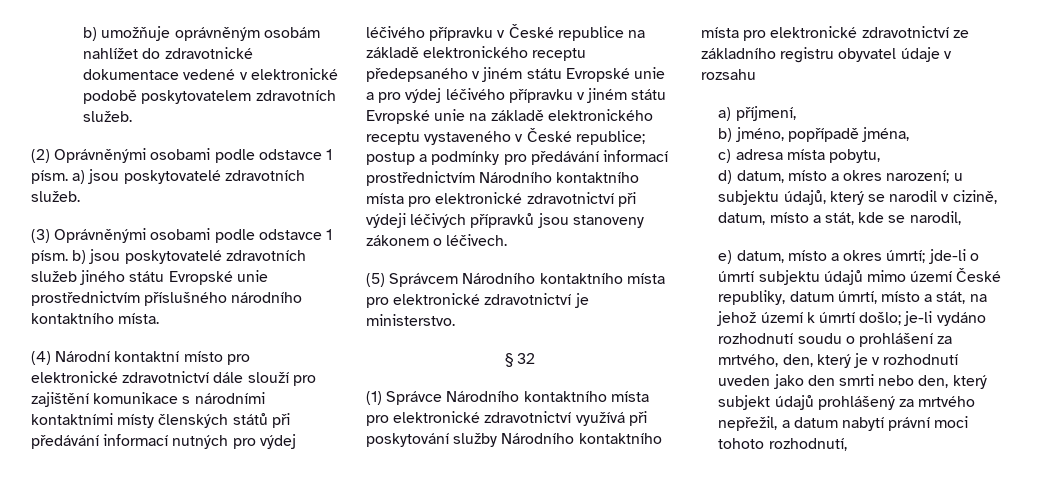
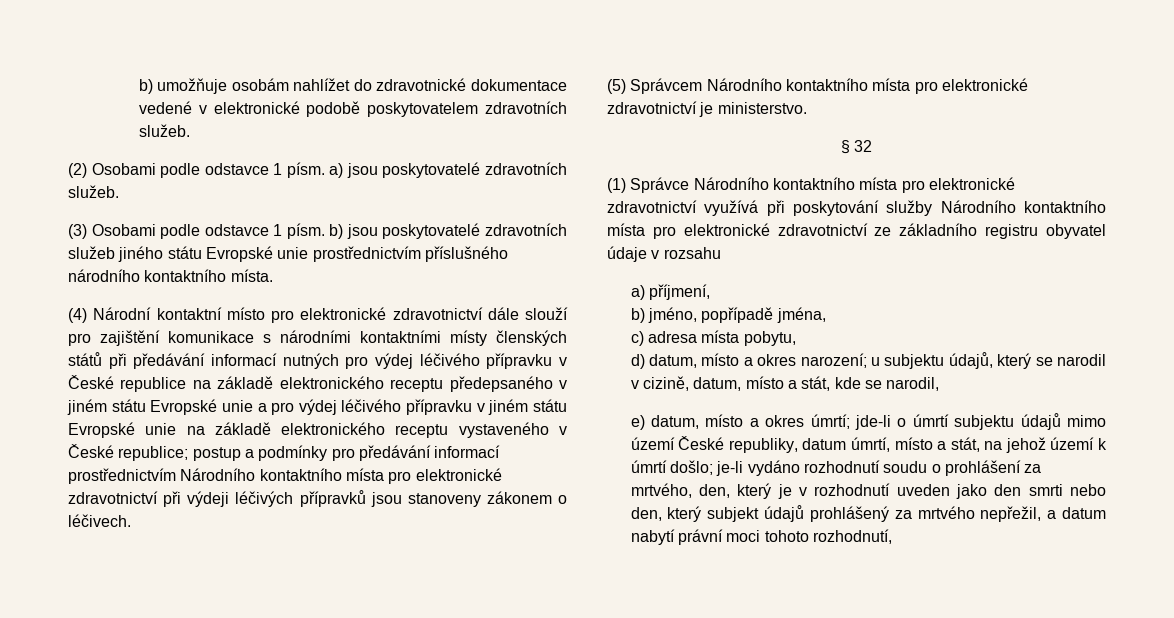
- b) umožňuje oprávněným osobám nahlížet do zdravotnické dokumentace vedené v elektronické podobě poskytovatelem zdravotních služeb.
+ b) umožňuje osobám nahlížet do zdravotnické dokumentace vedené v elektronické podobě poskytovatelem zdravotních služeb.
- (2) Oprávněnými osobami podle odstavce 1 písm. a) jsou poskytovatelé zdravotních služeb.
+ (2) Osobami podle odstavce 1 písm. a) jsou poskytovatelé zdravotních služeb.
- (3) Oprávněnými osobami podle odstavce 1 písm. b) jsou poskytovatelé zdravotních služeb jiného státu Evropské unie prostřednictvím příslušného národního kontaktního místa.
+ (3) Osobami podle odstavce 1 písm. b) jsou poskytovatelé zdravotních služeb jiného státu Evropské unie prostřednictvím příslušného národního kontaktního místa.

